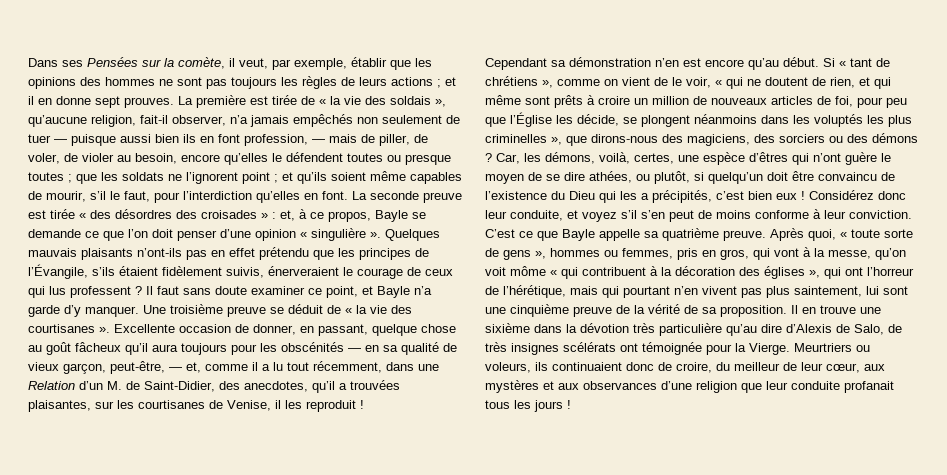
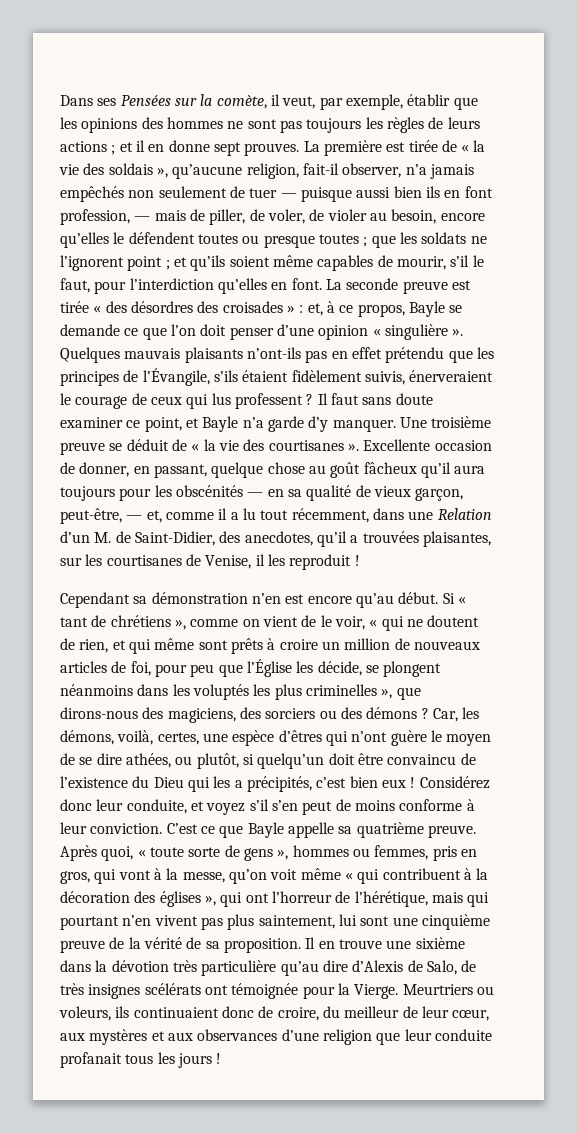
- Après quoi, « toute sorte de gens », hommes ou femmes, pris en gros, qui vont à la messe, qu’on voit môme « qui contribuent à la décoration des églises », qui ont l’horreur de l’hérétique, mais qui pourtant n’en vivent pas plus saintement, lui sont une cinquième preuve de la vérité de sa proposition.
+ Après quoi, « toute sorte de gens », hommes ou femmes, pris en gros, qui vont à la messe, qu’on voit même « qui contribuent à la décoration des églises », qui ont l’horreur de l’hérétique, mais qui pourtant n’en vivent pas plus saintement, lui sont une cinquième preuve de la vérité de sa proposition.

